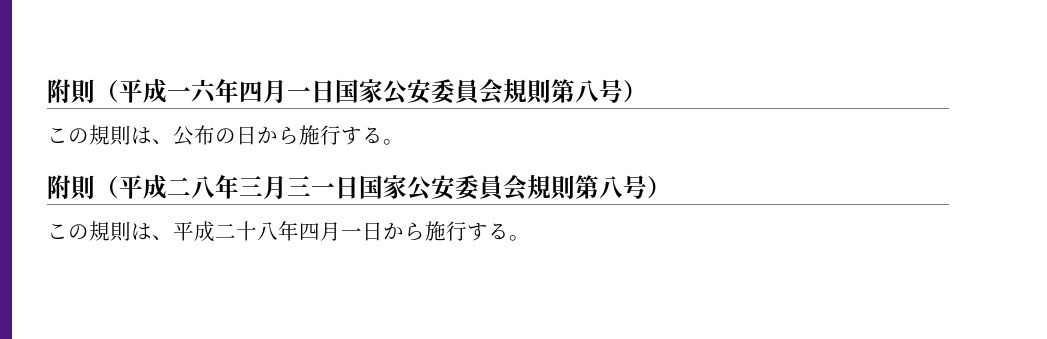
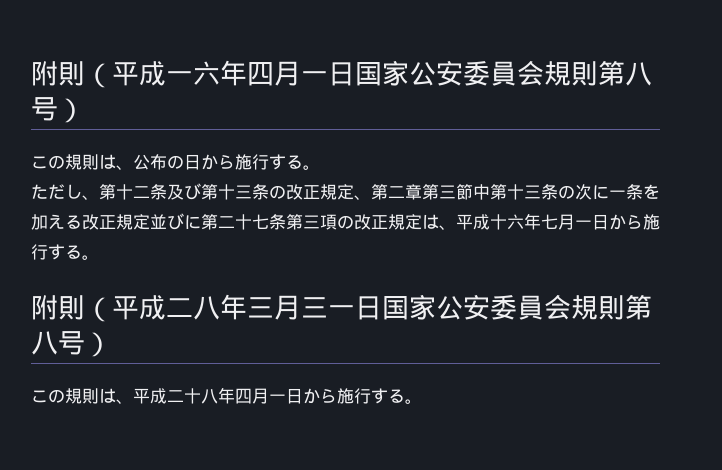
+ ただし、第十二条及び第十三条の改正規定、第二章第三節中第十三条の次に一条を加える改正規定並びに第二十七条第三項の改正規定は、平成十六年七月一日から施行する。

